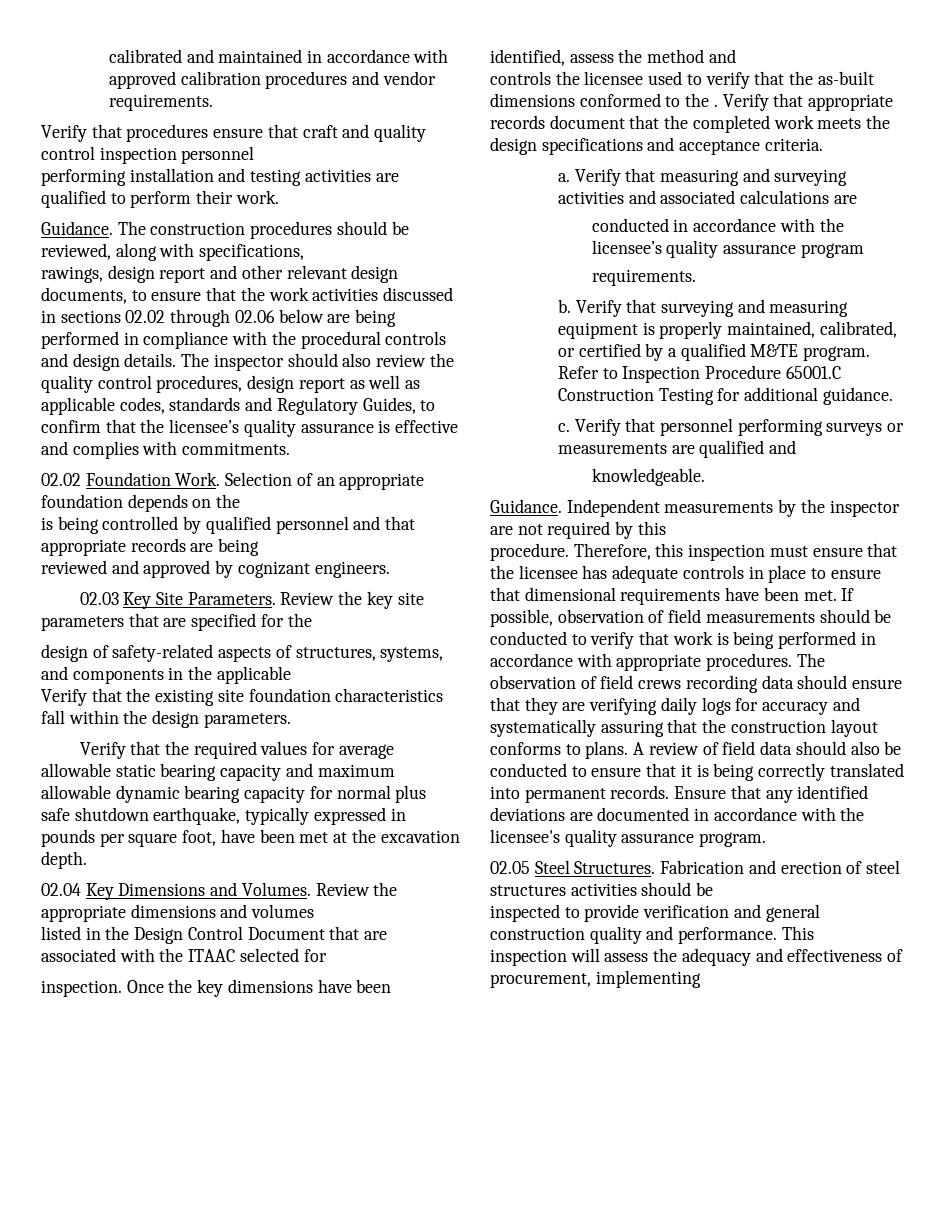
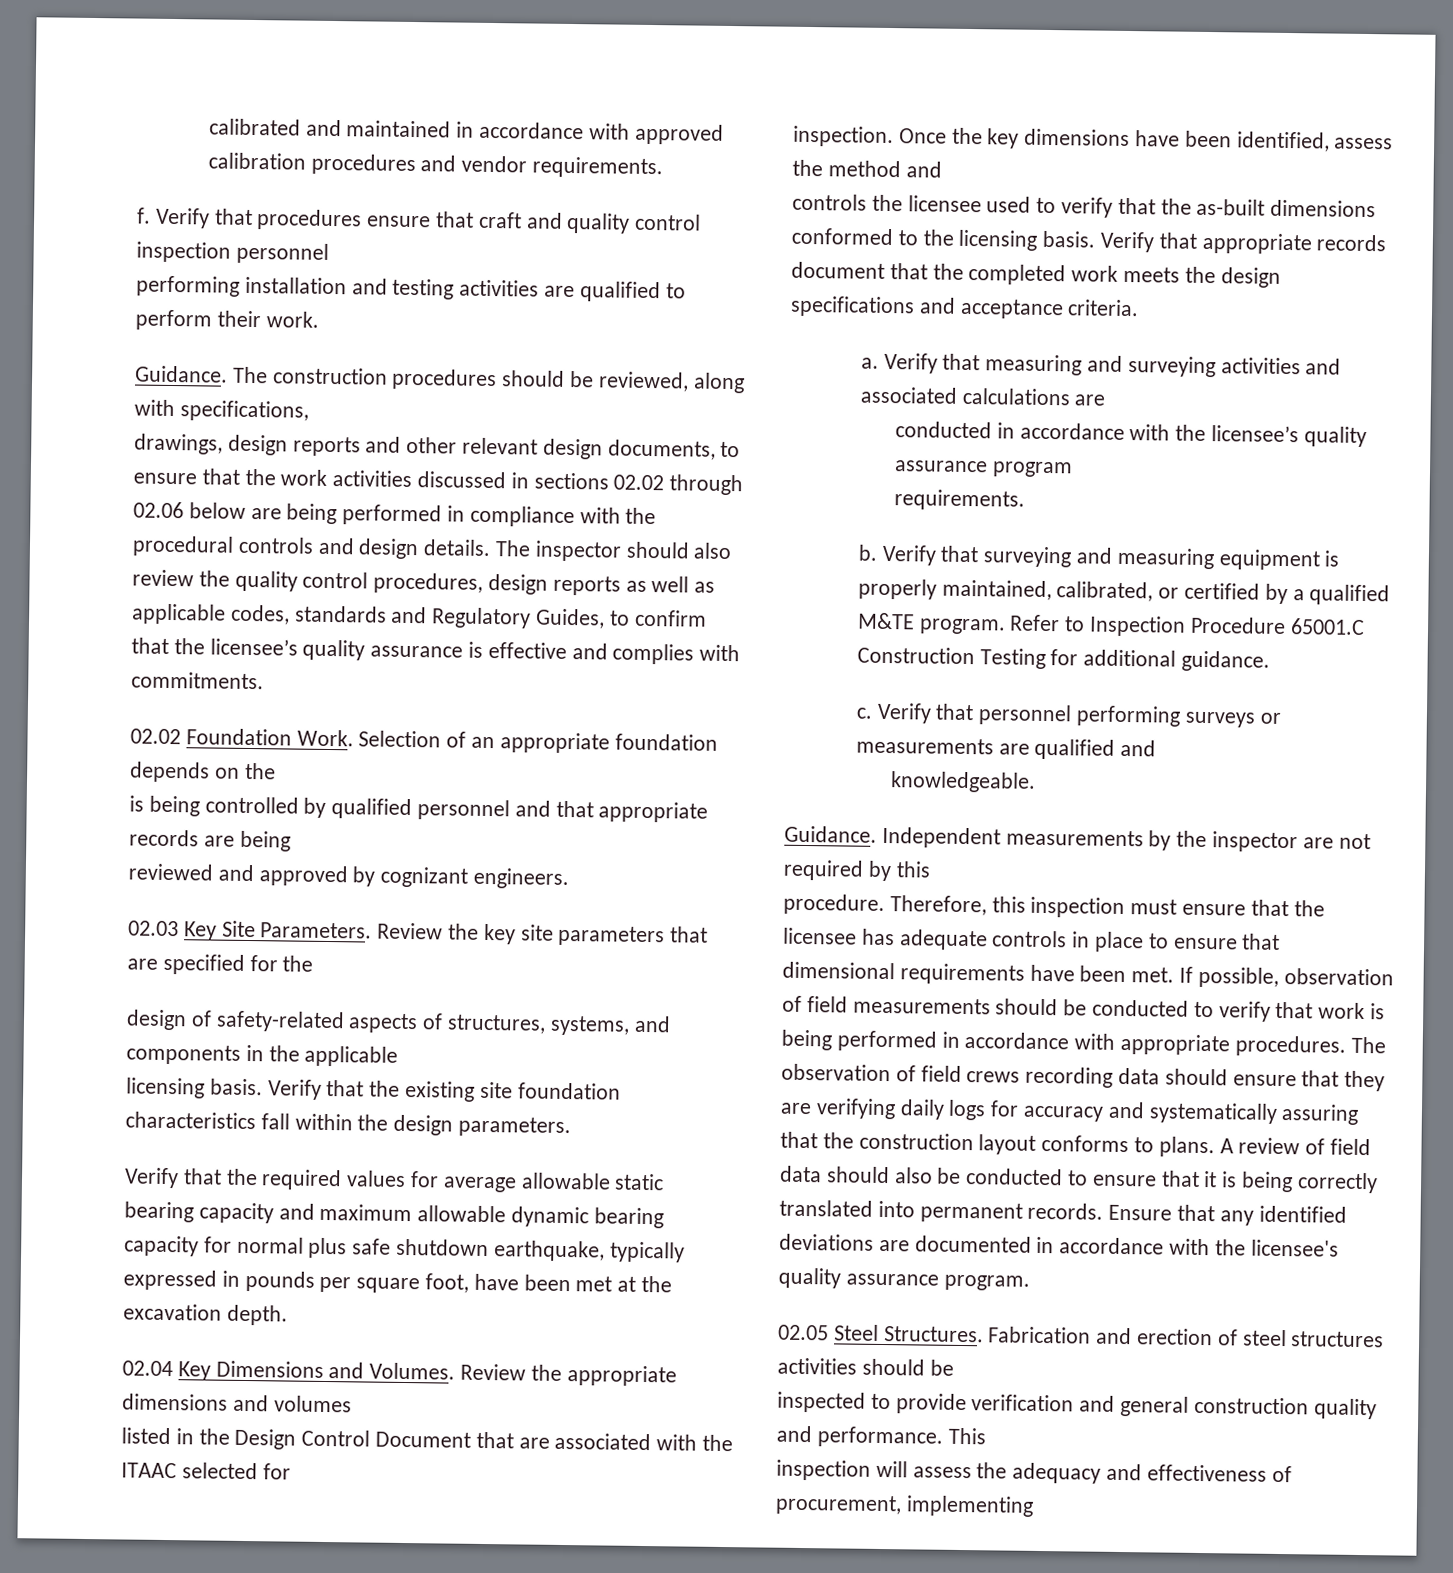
+ f.
- rawings, design report and other relevant design documents, to ensure that the work activities discussed in sections 02.02 through 02.06 below are being performed in compliance with the procedural controls and design details.
+ drawings, design reports and other relevant design documents, to ensure that the work activities discussed in sections 02.02 through 02.06 below are being performed in compliance with the procedural controls and design details.
- The inspector should also review the quality control procedures, design report as well as applicable codes, standards and Regulatory Guides, to confirm that the licensee’s quality assurance is effective and complies with commitments.
+ The inspector should also review the quality control procedures, design reports as well as applicable codes, standards and Regulatory Guides, to confirm that the licensee’s quality assurance is effective and complies with commitments.
  design of safety-related aspects of structures, systems, and components in the applicable
- Verify that the existing site foundation characteristics fall within the design parameters.
+ licensing basis. Verify that the existing site foundation characteristics fall within the design parameters.
- controls the licensee used to verify that the as-built dimensions conformed to the .
+ controls the licensee used to verify that the as-built dimensions conformed to the licensing basis.

